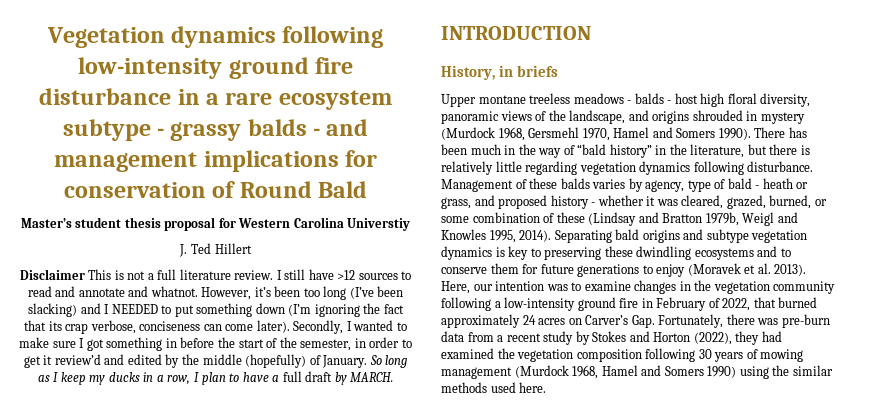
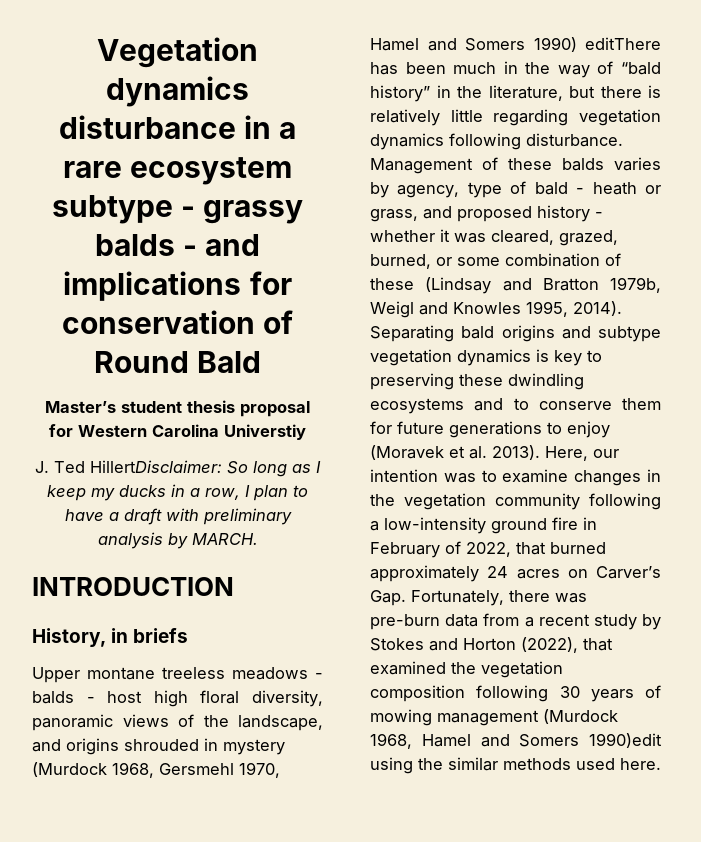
- Vegetation dynamics following low-intensity ground fire disturbance in a rare ecosystem subtype - grassy balds - and management implications for conservation of Round Bald
+ Vegetation dynamics disturbance in a rare ecosystem subtype - grassy balds - and implications for conservation of Round Bald
- J. Ted Hillert
- Disclaimer This is not a full literature review. I still have >12 sources to read and annotate and whatnot. However, it’s been too long (I’ve been slacking) and I NEEDED to put something down (I’m ignoring the fact that its crap verbose, conciseness can come later). Secondly, I wanted to make sure I got something in before the start of the semester, in order to get it review’d and edited by the middle (hopefully) of January. So long as I keep my ducks in a row, I plan to have a full draft by MARCH.
+ J. Ted HillertDisclaimer: So long as I keep my ducks in a row, I plan to have a draft with preliminary analysis by MARCH.
- Upper montane treeless meadows - balds - host high floral diversity, panoramic views of the landscape, and origins shrouded in mystery (Murdock 1968, Gersmehl 1970, Hamel and Somers 1990). There has been much in the way of “bald history” in the literature, but there is relatively little regarding vegetation dynamics following disturbance.
+ Upper montane treeless meadows - balds - host high floral diversity, panoramic views of the landscape, and origins shrouded in mystery (Murdock 1968, Gersmehl 1970, Hamel and Somers 1990) editThere has been much in the way of “bald history” in the literature, but there is relatively little regarding vegetation dynamics following disturbance.
- Here, our intention was to examine changes in the vegetation community following a low-intensity ground fire in February of 2022, that burned approximately 24 acres on Carver’s Gap. Fortunately, there was pre-burn data from a recent study by Stokes and Horton (2022), they had examined the vegetation composition following 30 years of mowing management (Murdock 1968, Hamel and Somers 1990) using the similar methods used here.
+ Here, our intention was to examine changes in the vegetation community following a low-intensity ground fire in February of 2022, that burned approximately 24 acres on Carver’s Gap. Fortunately, there was pre-burn data from a recent study by Stokes and Horton (2022), that examined the vegetation composition following 30 years of mowing management (Murdock 1968, Hamel and Somers 1990)edit using the similar methods used here.

